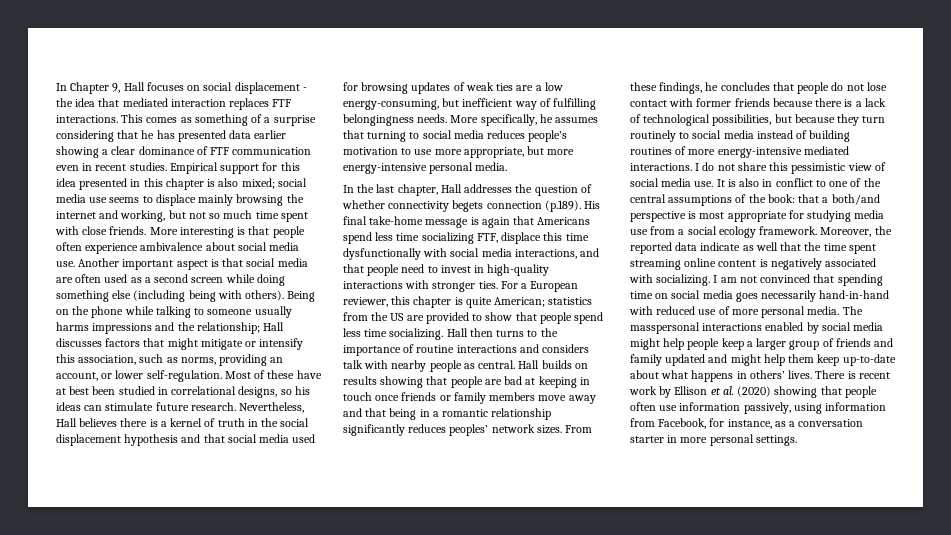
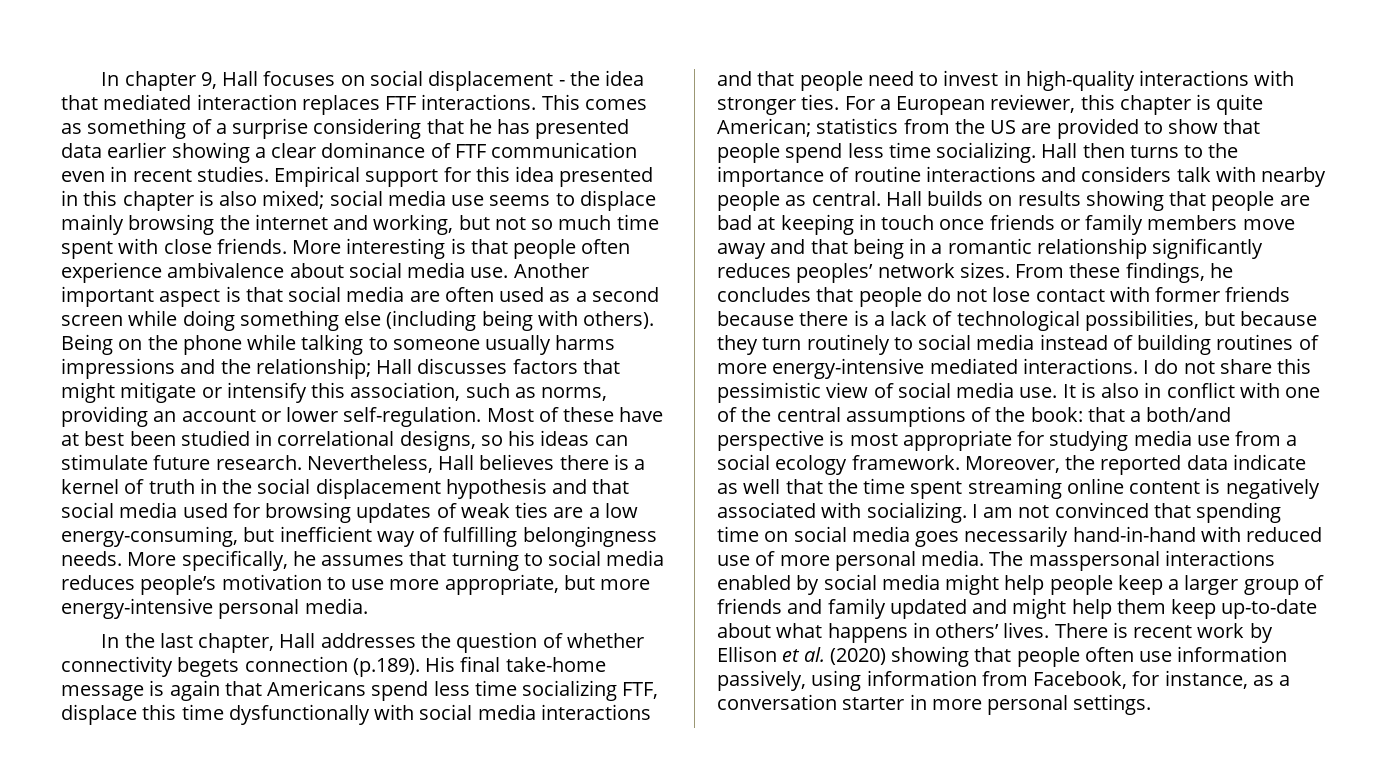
- In Chapter 9, Hall focuses on social displacement - the idea that mediated interaction replaces FTF interactions.
+ In chapter 9, Hall focuses on social displacement - the idea that mediated interaction replaces FTF interactions.
- Being on the phone while talking to someone usually harms impressions and the relationship; Hall discusses factors that might mitigate or intensify this association, such as norms, providing an account, or lower self-regulation.
+ Being on the phone while talking to someone usually harms impressions and the relationship; Hall discusses factors that might mitigate or intensify this association, such as norms, providing an account or lower self-regulation.
- In the last chapter, Hall addresses the question of whether connectivity begets connection (p.189). His final take-home message is again that Americans spend less time socializing FTF, displace this time dysfunctionally with social media interactions, and that people need to invest in high-quality interactions with stronger ties.
+ In the last chapter, Hall addresses the question of whether connectivity begets connection (p.189). His final take-home message is again that Americans spend less time socializing FTF, displace this time dysfunctionally with social media interactions and that people need to invest in high-quality interactions with stronger ties.
- It is also in conflict to one of the central assumptions of the book: that a both/and perspective is most appropriate for studying media use from a social ecology framework.
+ It is also in conflict with one of the central assumptions of the book: that a both/and perspective is most appropriate for studying media use from a social ecology framework.

